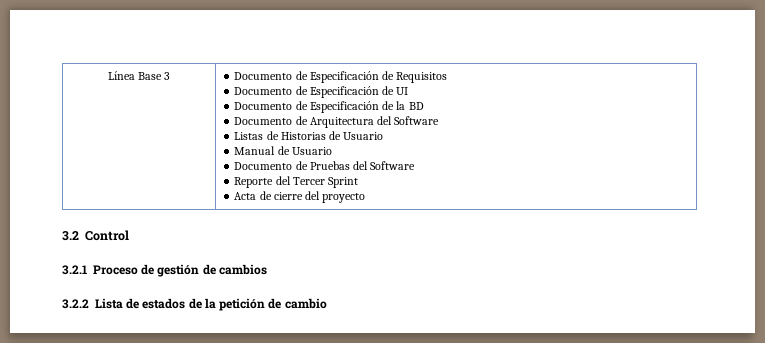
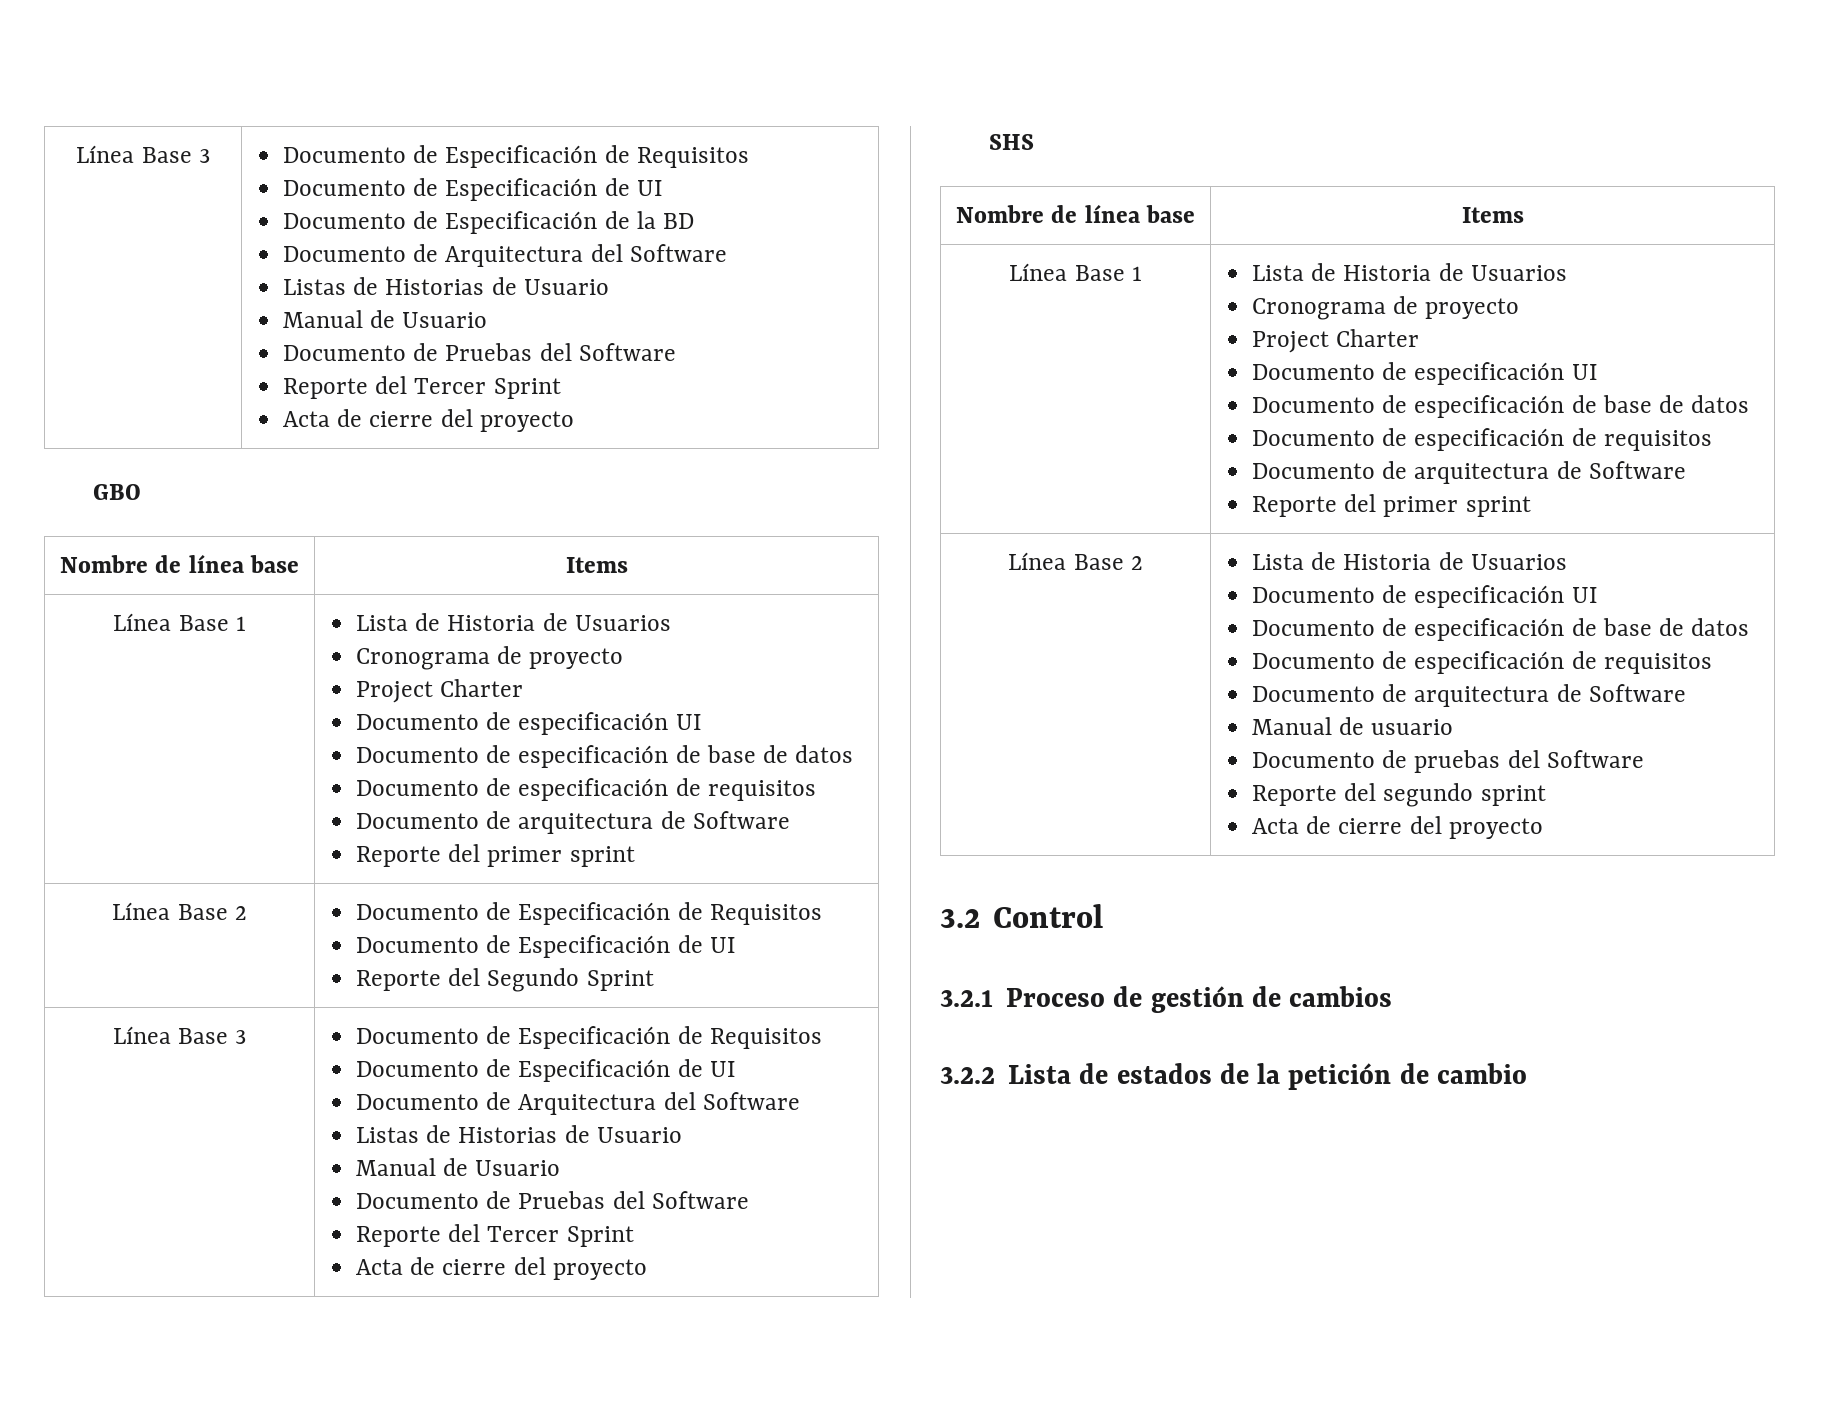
+ GBO
+ Nombre de línea base | Items
+ Línea Base 1 | Lista de Historia de Usuarios
+ Cronograma de proyecto
+ Project Charter
+ Documento de especificación UI
+ Documento de especificación de base de datos
+ Documento de especificación de requisitos
+ Documento de arquitectura de Software
+ Reporte del primer sprint
+ Línea Base 2 | Documento de Especificación de Requisitos
+ Documento de Especificación de UI
+ Reporte del Segundo Sprint
+ Línea Base 3 | Documento de Especificación de Requisitos
+ Documento de Especificación de UI
+ Documento de Arquitectura del Software
+ Listas de Historias de Usuario
+ Manual de Usuario
+ Documento de Pruebas del Software
+ Reporte del Tercer Sprint
+ Acta de cierre del proyecto
+ SHS
+ Nombre de línea base | Items
+ Línea Base 1 | Lista de Historia de Usuarios
+ Cronograma de proyecto
+ Project Charter
+ Documento de especificación UI
+ Documento de especificación de base de datos
+ Documento de especificación de requisitos
+ Documento de arquitectura de Software
+ Reporte del primer sprint
+ Línea Base 2 | Lista de Historia de Usuarios
+ Documento de especificación UI
+ Documento de especificación de base de datos
+ Documento de especificación de requisitos
+ Documento de arquitectura de Software
+ Manual de usuario
+ Documento de pruebas del Software
+ Reporte del segundo sprint
+ Acta de cierre del proyecto

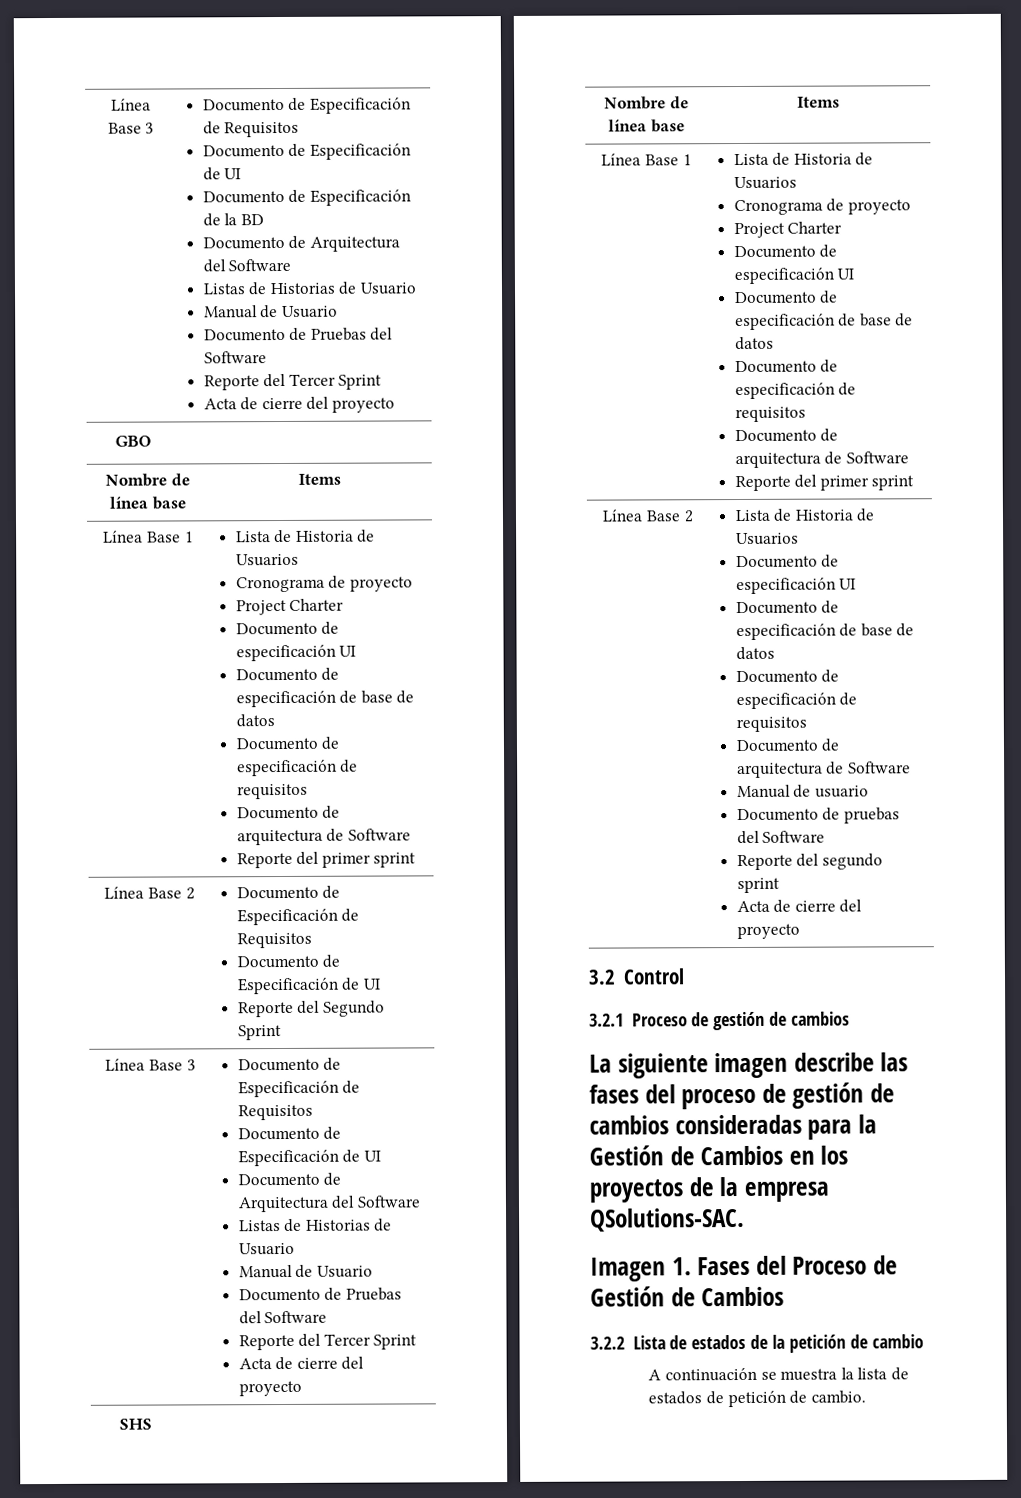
+ La siguiente imagen describe las fases del proceso de gestión de cambios consideradas para la Gestión de Cambios en los proyectos de la empresa QSolutions-SAC.
+ Imagen 1. Fases del Proceso de Gestión de Cambios
+ A continuación se muestra la lista de estados de petición de cambio.

